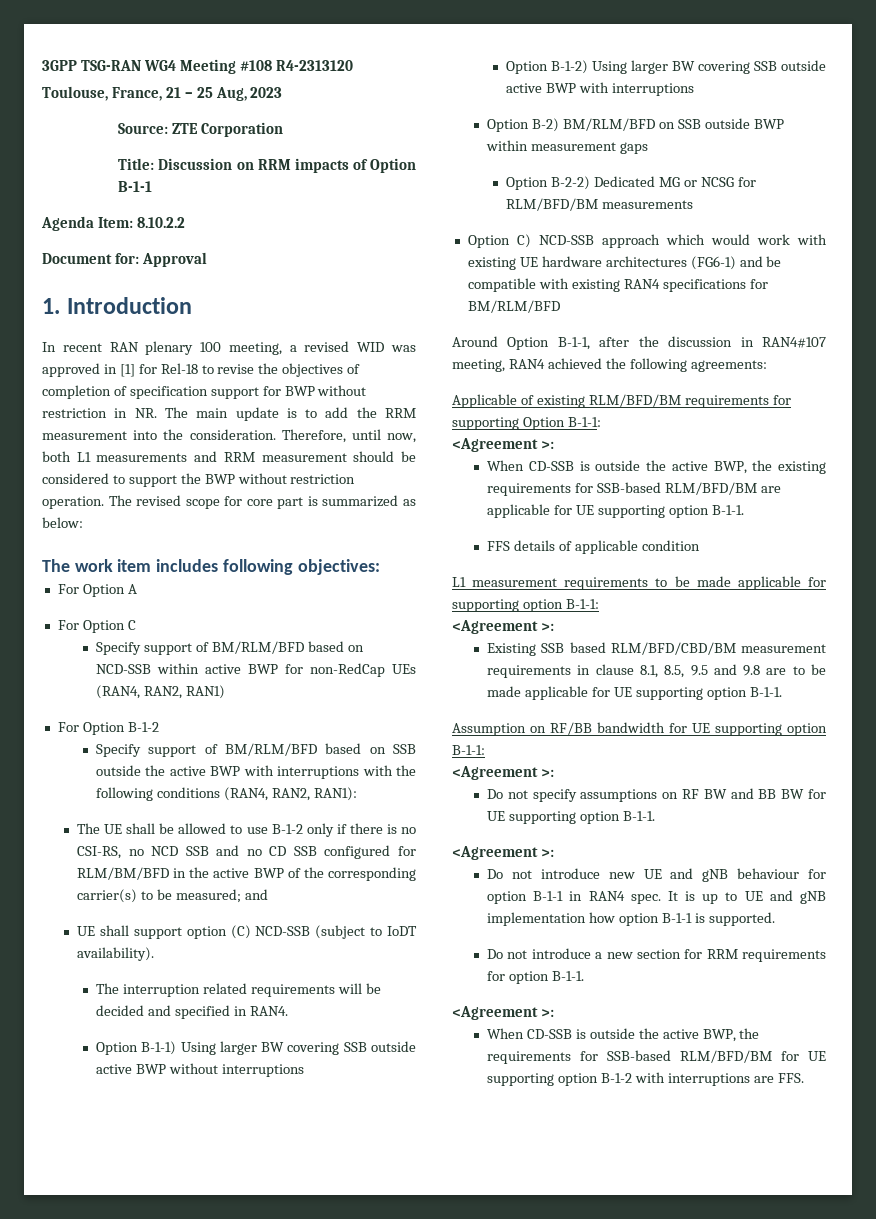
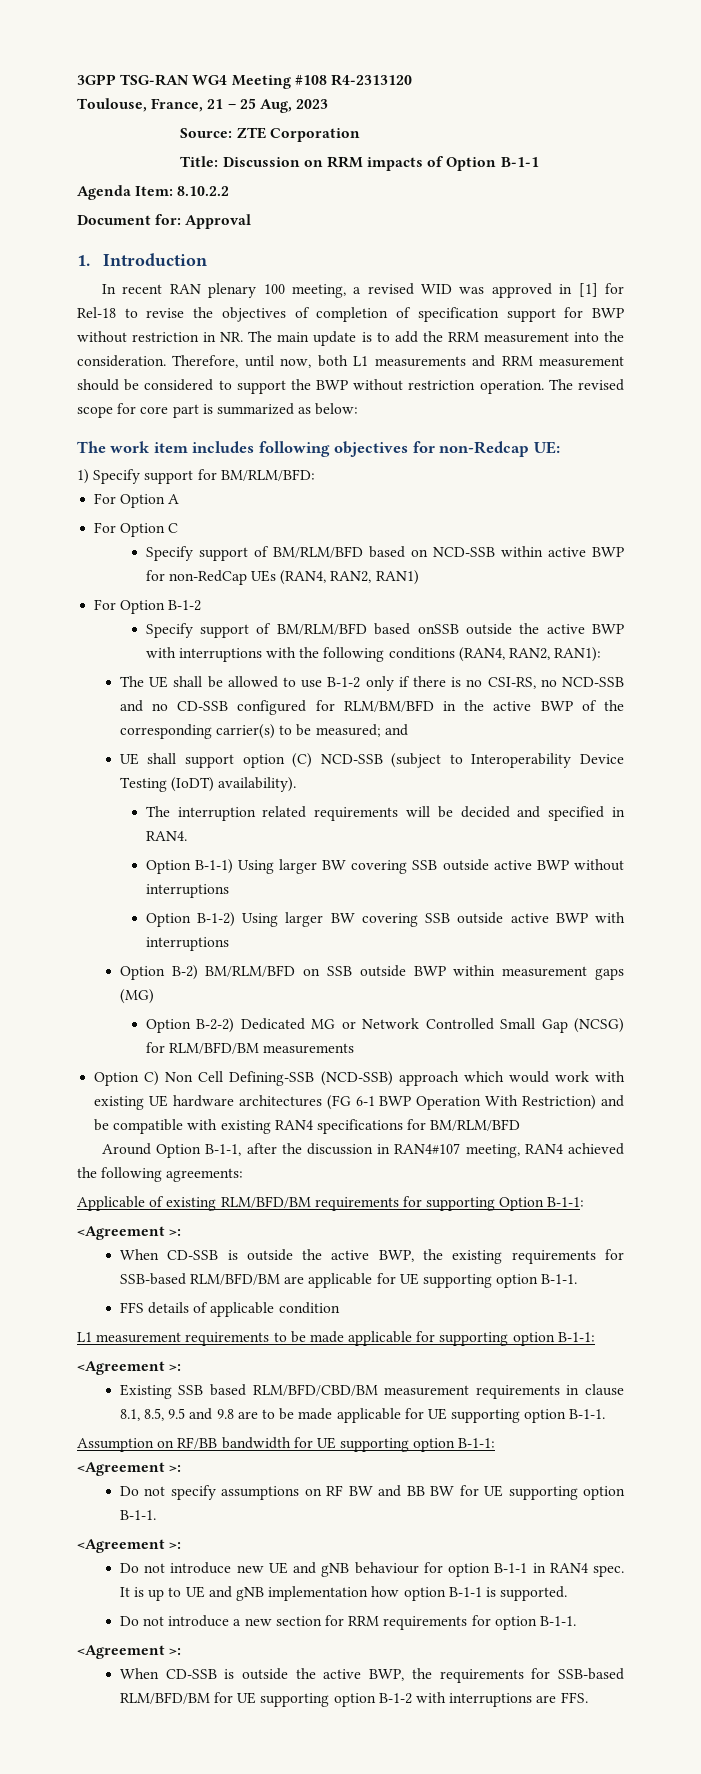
- The work item includes following objectives:
+ The work item includes following objectives for non-Redcap UE:
+ 1) Specify support for BM/RLM/BFD:
- Specify support of BM/RLM/BFD based on SSB outside the active BWP with interruptions with the following conditions (RAN4, RAN2, RAN1):
+ Specify support of BM/RLM/BFD based onSSB outside the active BWP with interruptions with the following conditions (RAN4, RAN2, RAN1):
- The UE shall be allowed to use B-1-2 only if there is no CSI-RS, no NCD SSB and no CD SSB configured for RLM/BM/BFD in the active BWP of the corresponding carrier(s) to be measured; and
+ The UE shall be allowed to use B-1-2 only if there is no CSI-RS, no NCD-SSB and no CD-SSB configured for RLM/BM/BFD in the active BWP of the corresponding carrier(s) to be measured; and
- UE shall support option (C) NCD-SSB (subject to IoDT availability).
+ UE shall support option (C) NCD-SSB (subject to Interoperability Device Testing (IoDT) availability).
- Option B-2) BM/RLM/BFD on SSB outside BWP within measurement gaps
+ Option B-2) BM/RLM/BFD on SSB outside BWP within measurement gaps (MG)
- Option B-2-2) Dedicated MG or NCSG for RLM/BFD/BM measurements
+ Option B-2-2) Dedicated MG or Network Controlled Small Gap (NCSG) for RLM/BFD/BM measurements
- Option C) NCD-SSB approach which would work with existing UE hardware architectures (FG6-1) and be compatible with existing RAN4 specifications for BM/RLM/BFD
+ Option C) Non Cell Defining-SSB (NCD-SSB) approach which would work with existing UE hardware architectures (FG 6-1 BWP Operation With Restriction) and be compatible with existing RAN4 specifications for BM/RLM/BFD

